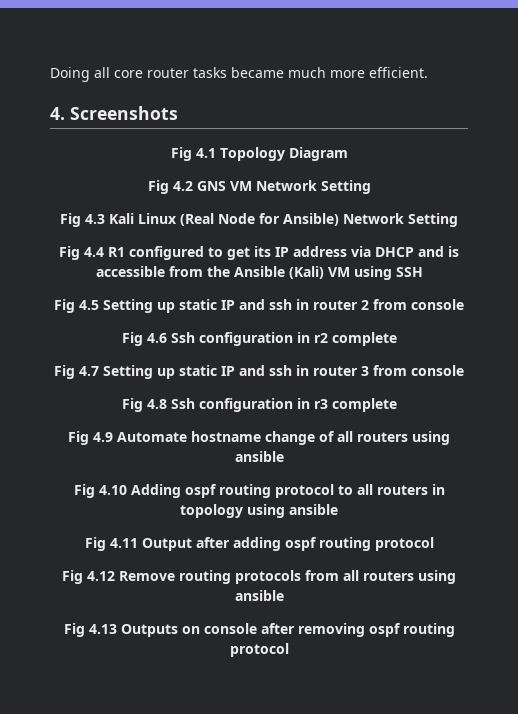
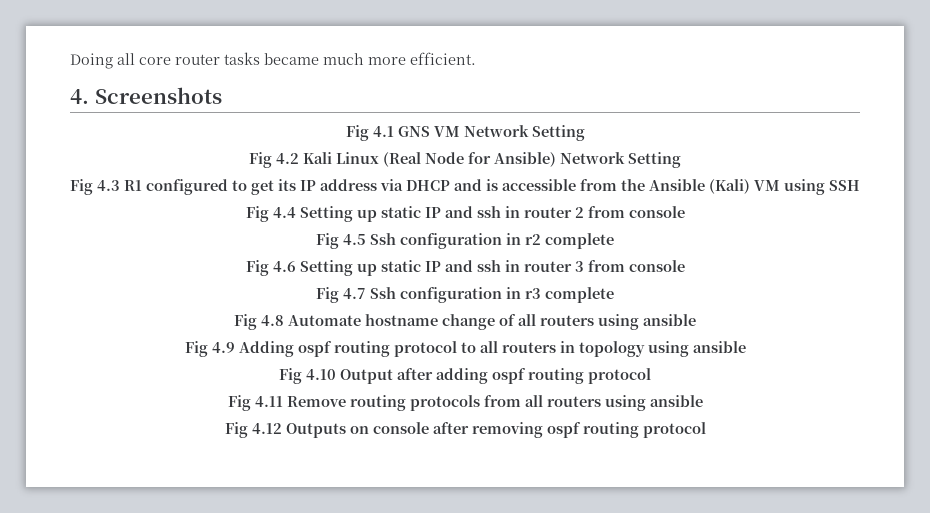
- Fig 4.1 Topology Diagram
- Fig 4.2 GNS VM Network Setting
+ Fig 4.1 GNS VM Network Setting
- Fig 4.3 Kali Linux (Real Node for Ansible) Network Setting
+ Fig 4.2 Kali Linux (Real Node for Ansible) Network Setting
- Fig 4.4 R1 configured to get its IP address via DHCP and is accessible from the Ansible (Kali) VM using SSH
+ Fig 4.3 R1 configured to get its IP address via DHCP and is accessible from the Ansible (Kali) VM using SSH
- Fig 4.5 Setting up static IP and ssh in router 2 from console
+ Fig 4.4 Setting up static IP and ssh in router 2 from console
- Fig 4.6 Ssh configuration in r2 complete
+ Fig 4.5 Ssh configuration in r2 complete
- Fig 4.7 Setting up static IP and ssh in router 3 from console
+ Fig 4.6 Setting up static IP and ssh in router 3 from console
- Fig 4.8 Ssh configuration in r3 complete
+ Fig 4.7 Ssh configuration in r3 complete
- Fig 4.9 Automate hostname change of all routers using ansible
+ Fig 4.8 Automate hostname change of all routers using ansible
- Fig 4.10 Adding ospf routing protocol to all routers in topology using ansible
+ Fig 4.9 Adding ospf routing protocol to all routers in topology using ansible
- Fig 4.11 Output after adding ospf routing protocol
+ Fig 4.10 Output after adding ospf routing protocol
- Fig 4.12 Remove routing protocols from all routers using ansible
+ Fig 4.11 Remove routing protocols from all routers using ansible
- Fig 4.13 Outputs on console after removing ospf routing protocol
+ Fig 4.12 Outputs on console after removing ospf routing protocol

